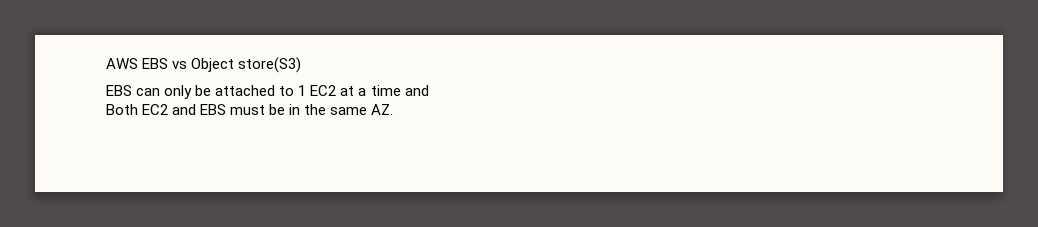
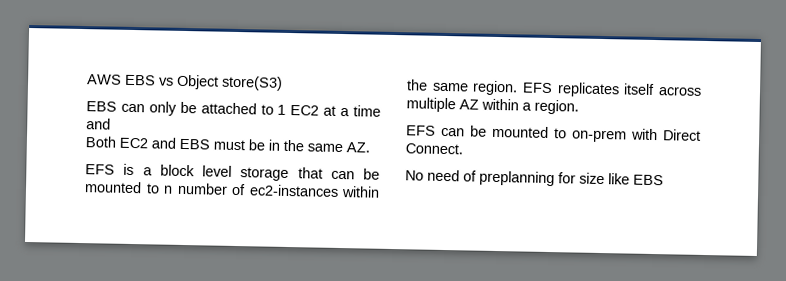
+ EFS is a block level storage that can be mounted to n number of ec2-instances within the same region. EFS replicates itself across multiple AZ within a region.
+ EFS can be mounted to on-prem with Direct Connect.
+ No need of preplanning for size like EBS

